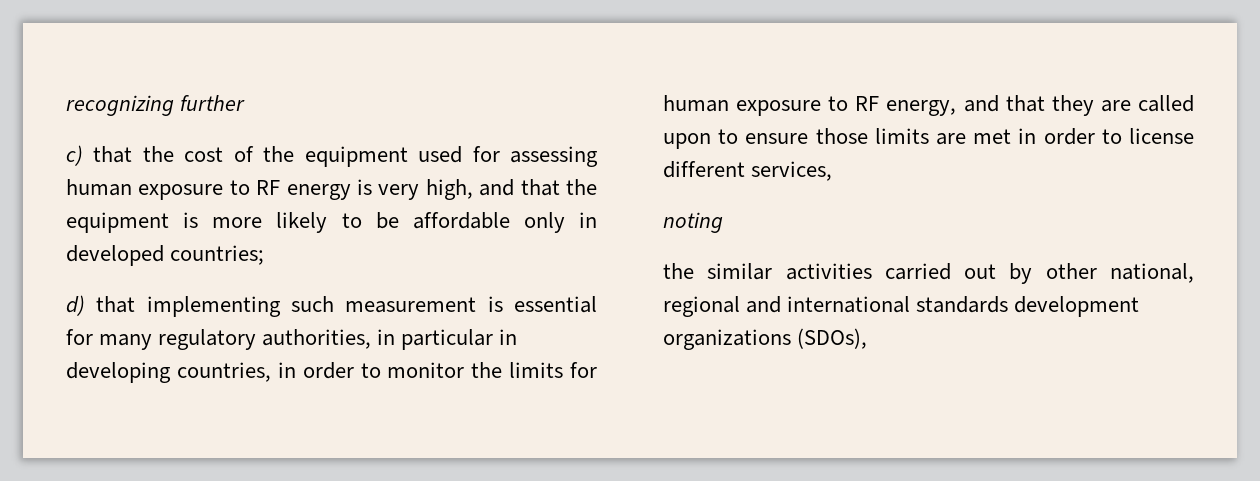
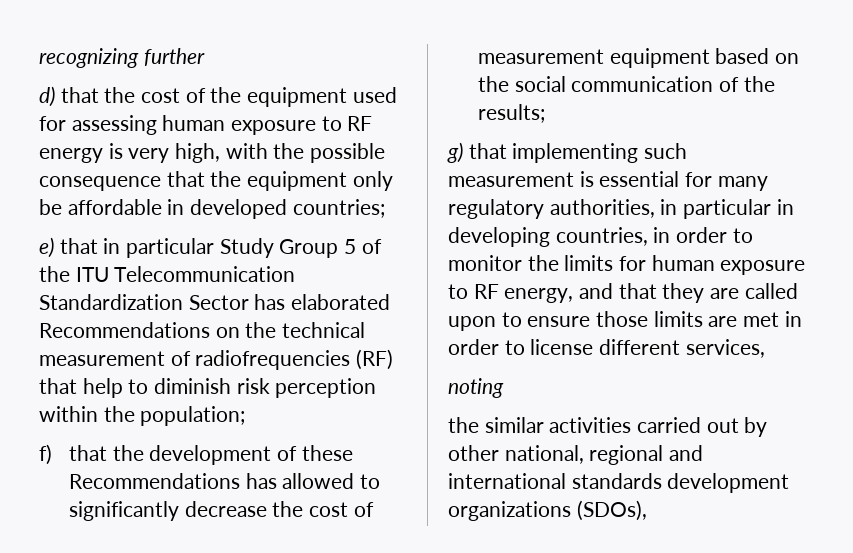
- c) that the cost of the equipment used for assessing human exposure to RF energy is very high, and that the equipment is more likely to be affordable only in developed countries;
+ d) that the cost of the equipment used for assessing human exposure to RF energy is very high, with the possible consequence that the equipment only be affordable in developed countries;
- d) that implementing such measurement is essential for many regulatory authorities, in particular in developing countries, in order to monitor the limits for human exposure to RF energy, and that they are called upon to ensure those limits are met in order to license different services,
+ e) that in particular Study Group 5 of the ITU Telecommunication Standardization Sector has elaborated Recommendations on the technical measurement of radiofrequencies (RF) that help to diminish risk perception within the population;
+ f) that the development of these Recommendations has allowed to significantly decrease the cost of measurement equipment based on the social communication of the results;
+ g) that implementing such measurement is essential for many regulatory authorities, in particular in developing countries, in order to monitor the limits for human exposure to RF energy, and that they are called upon to ensure those limits are met in order to license different services,

